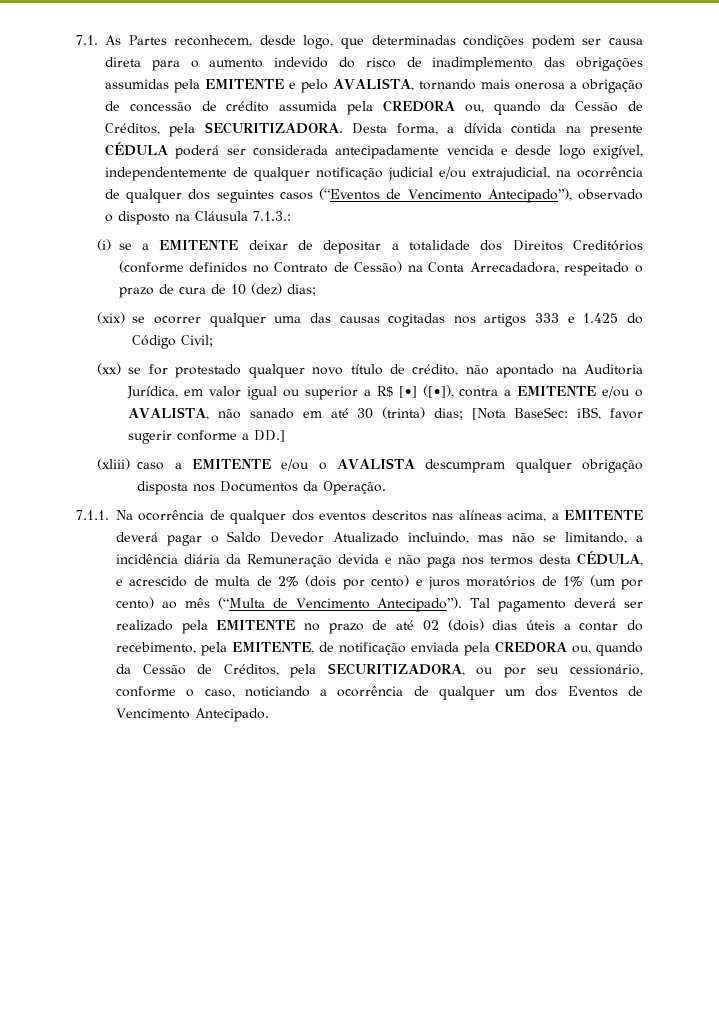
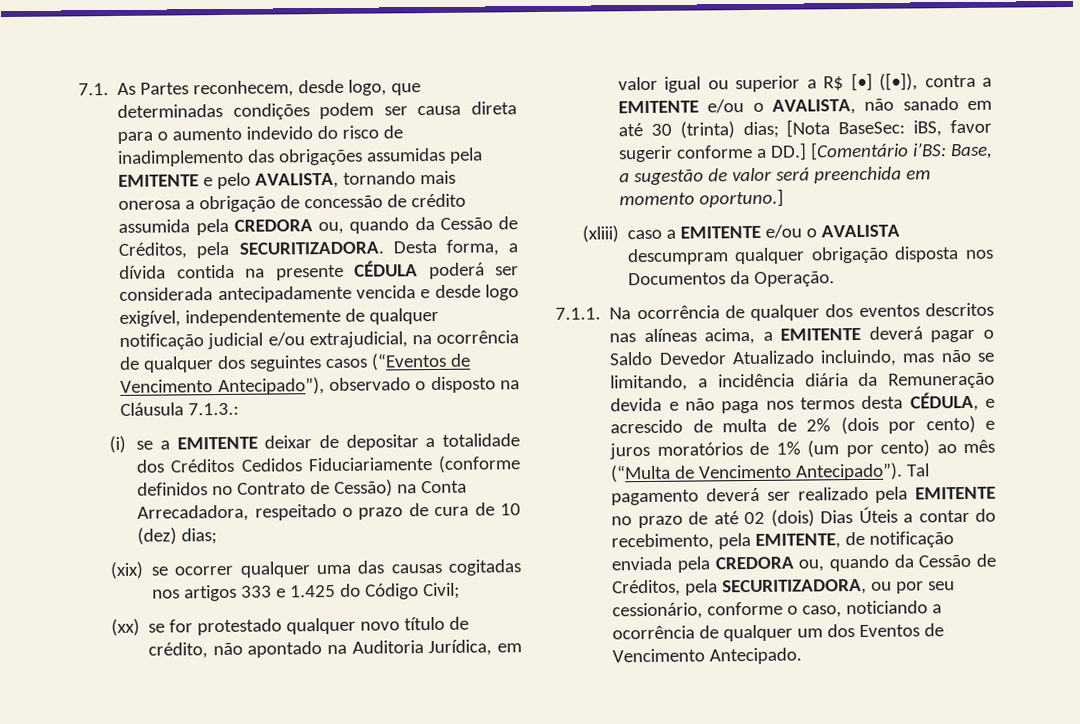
- (i) se a EMITENTE deixar de depositar a totalidade dos Direitos Creditórios (conforme definidos no Contrato de Cessão) na Conta Arrecadadora, respeitado o prazo de cura de 10 (dez) dias;
+ (i) se a EMITENTE deixar de depositar a totalidade dos Créditos Cedidos Fiduciariamente (conforme definidos no Contrato de Cessão) na Conta Arrecadadora, respeitado o prazo de cura de 10 (dez) dias;
- (xx) se for protestado qualquer novo título de crédito, não apontado na Auditoria Jurídica, em valor igual ou superior a R$ [•] ([•]), contra a EMITENTE e/ou o AVALISTA, não sanado em até 30 (trinta) dias; [Nota BaseSec: iBS, favor sugerir conforme a DD.]
+ (xx) se for protestado qualquer novo título de crédito, não apontado na Auditoria Jurídica, em valor igual ou superior a R$ [•] ([•]), contra a EMITENTE e/ou o AVALISTA, não sanado em até 30 (trinta) dias; [Nota BaseSec: iBS, favor sugerir conforme a DD.] [Comentário i’BS: Base, a sugestão de valor será preenchida em momento oportuno.]
- Tal pagamento deverá ser realizado pela EMITENTE no prazo de até 02 (dois) dias úteis a contar do recebimento, pela EMITENTE, de notificação enviada pela CREDORA ou, quando da Cessão de Créditos, pela SECURITIZADORA, ou por seu cessionário, conforme o caso, noticiando a ocorrência de qualquer um dos Eventos de Vencimento Antecipado.
+ Tal pagamento deverá ser realizado pela EMITENTE no prazo de até 02 (dois) Dias Úteis a contar do recebimento, pela EMITENTE, de notificação enviada pela CREDORA ou, quando da Cessão de Créditos, pela SECURITIZADORA, ou por seu cessionário, conforme o caso, noticiando a ocorrência de qualquer um dos Eventos de Vencimento Antecipado.

